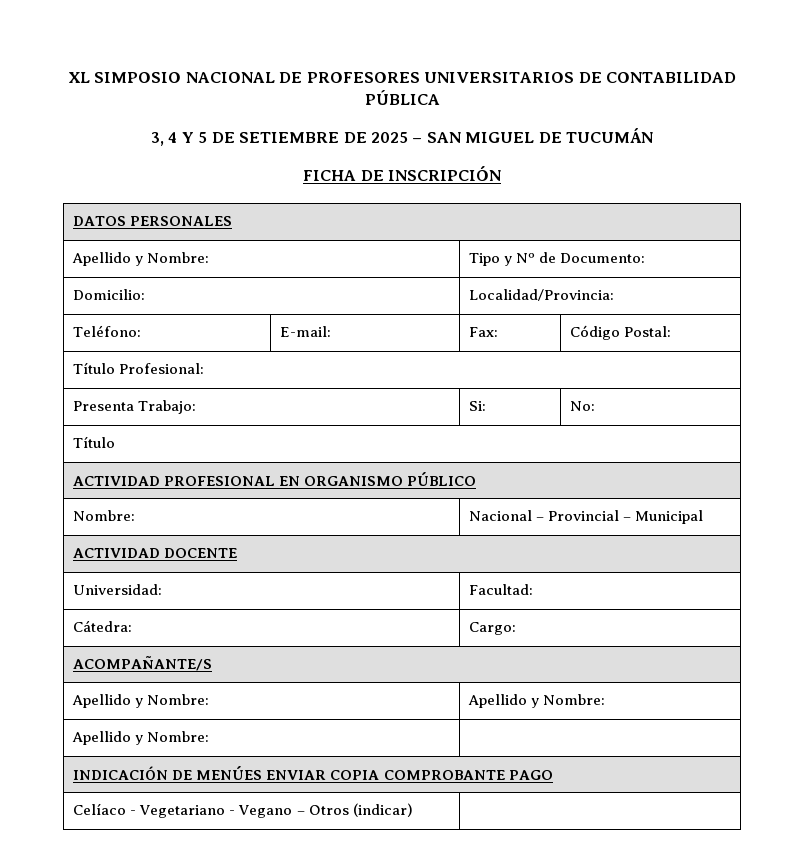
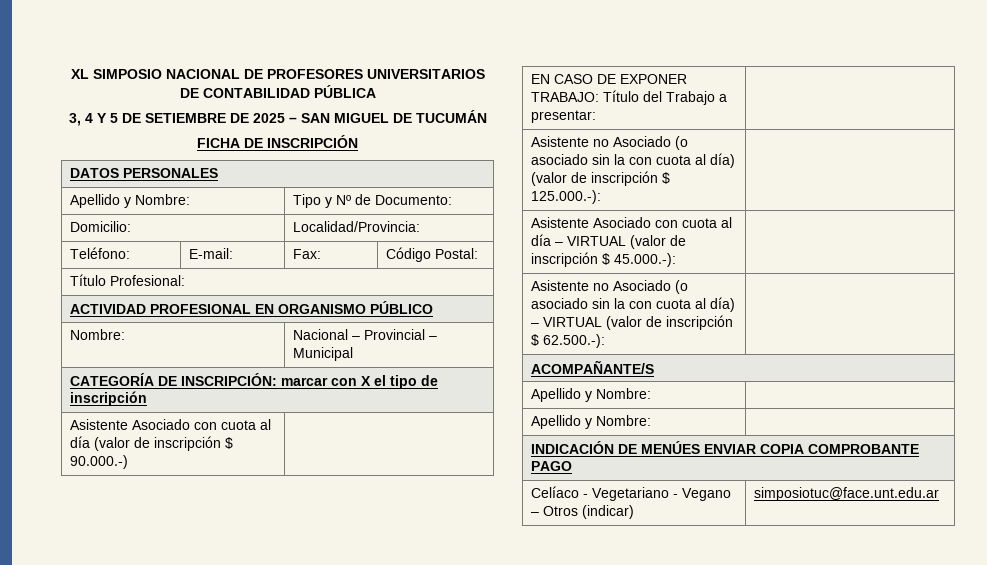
- Presenta Trabajo: | Si: | No:
- Título
- ACTIVIDAD DOCENTE
- Universidad: | Facultad:
- Cátedra: | Cargo:
+ CATEGORÍA DE INSCRIPCIÓN: marcar con X el tipo de inscripción
+ Asistente Asociado con cuota al día (valor de inscripción $ 90.000.-) |
+ EN CASO DE EXPONER TRABAJO: Título del Trabajo a presentar: |
+ Asistente no Asociado (o asociado sin la con cuota al día) (valor de inscripción $ 125.000.-): |
+ Asistente Asociado con cuota al día – VIRTUAL (valor de inscripción $ 45.000.-): |
+ Asistente no Asociado (o asociado sin la con cuota al día) – VIRTUAL (valor de inscripción $ 62.500.-): |
  ACOMPAÑANTE/S
- Apellido y Nombre: | Apellido y Nombre:
+ Apellido y Nombre: |
- Celíaco - Vegetariano - Vegano – Otros (indicar) |
+ Celíaco - Vegetariano - Vegano – Otros (indicar) | simposiotuc@face.unt.edu.ar

